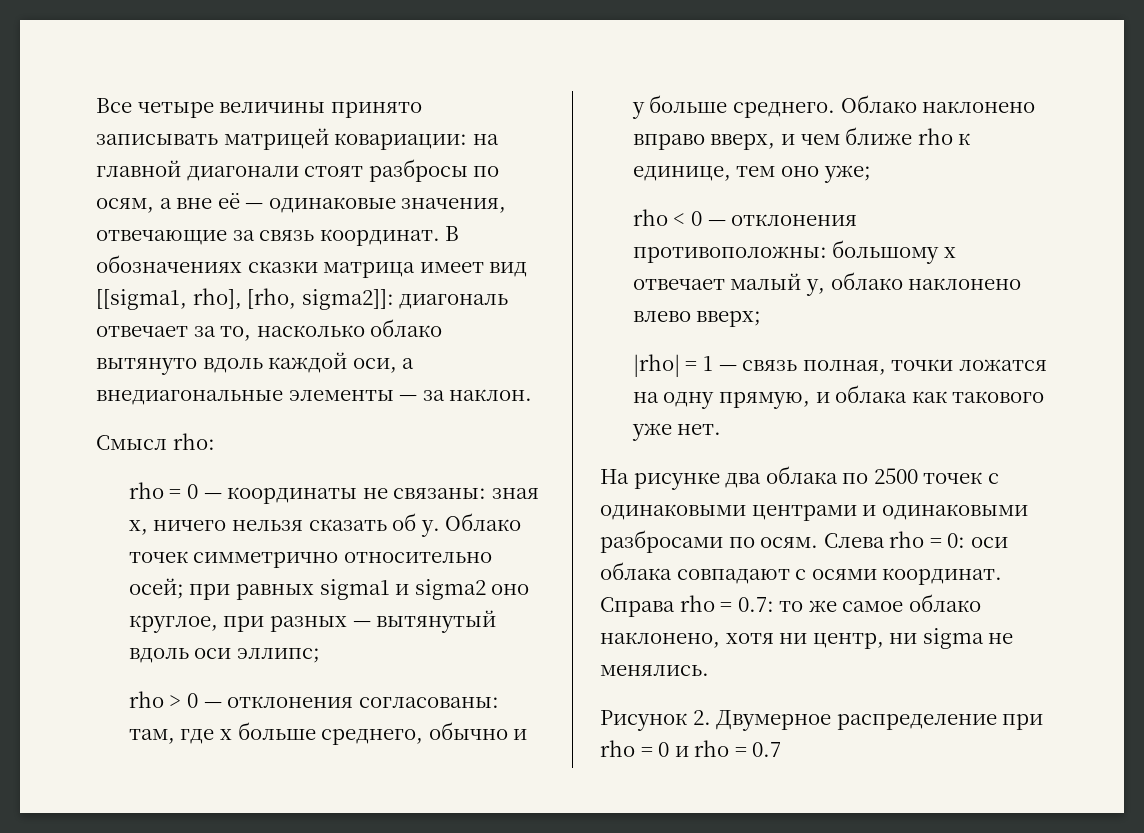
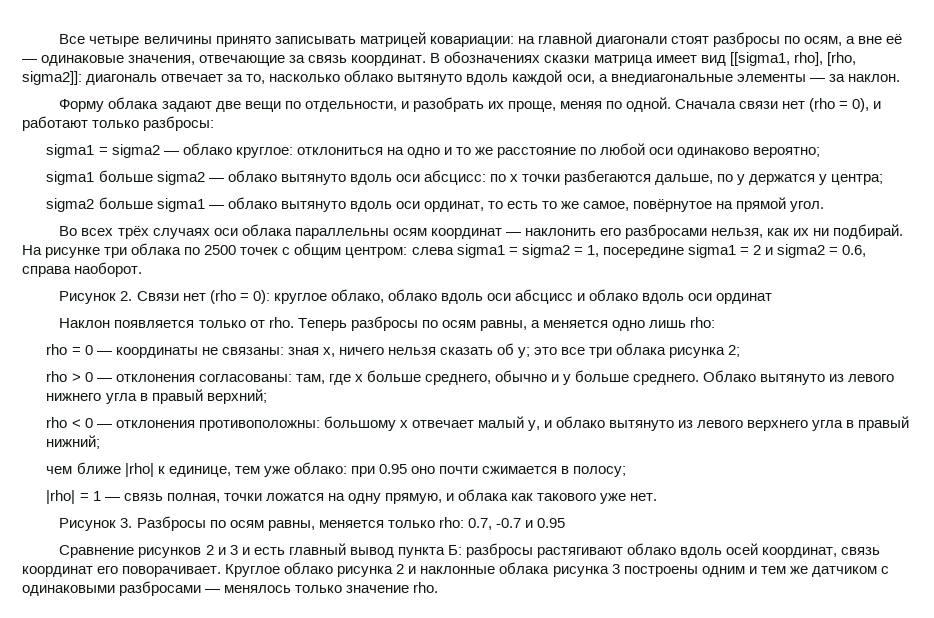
- Смысл rho:
+ Форму облака задают две вещи по отдельности, и разобрать их проще, меняя по одной. Сначала связи нет (rho = 0), и работают только разбросы:
+ sigma1 = sigma2 — облако круглое: отклониться на одно и то же расстояние по любой оси одинаково вероятно;
+ sigma1 больше sigma2 — облако вытянуто вдоль оси абсцисс: по x точки разбегаются дальше, по y держатся у центра;
+ sigma2 больше sigma1 — облако вытянуто вдоль оси ординат, то есть то же самое, повёрнутое на прямой угол.
+ Во всех трёх случаях оси облака параллельны осям координат — наклонить его разбросами нельзя, как их ни подбирай. На рисунке три облака по 2500 точек с общим центром: слева sigma1 = sigma2 = 1, посередине sigma1 = 2 и sigma2 = 0.6, справа наоборот.
+ Рисунок 2. Связи нет (rho = 0): круглое облако, облако вдоль оси абсцисс и облако вдоль оси ординат
+ Наклон появляется только от rho. Теперь разбросы по осям равны, а меняется одно лишь rho:
- rho = 0 — координаты не связаны: зная x, ничего нельзя сказать об y. Облако точек симметрично относительно осей; при равных sigma1 и sigma2 оно круглое, при разных — вытянутый вдоль оси эллипс;
+ rho = 0 — координаты не связаны: зная x, ничего нельзя сказать об y; это все три облака рисунка 2;
- Облако наклонено вправо вверх, и чем ближе rho к единице, тем оно уже;
+ Облако вытянуто из левого нижнего угла в правый верхний;
- rho < 0 — отклонения противоположны: большому x отвечает малый y, облако наклонено влево вверх;
+ rho < 0 — отклонения противоположны: большому x отвечает малый y, и облако вытянуто из левого верхнего угла в правый нижний;
+ чем ближе |rho| к единице, тем уже облако: при 0.95 оно почти сжимается в полосу;
- На рисунке два облака по 2500 точек с одинаковыми центрами и одинаковыми разбросами по осям. Слева rho = 0: оси облака совпадают с осями координат. Справа rho = 0.7: то же самое облако наклонено, хотя ни центр, ни sigma не менялись.
- Рисунок 2. Двумерное распределение при rho = 0 и rho = 0.7
+ Рисунок 3. Разбросы по осям равны, меняется только rho: 0.7, -0.7 и 0.95
+ Сравнение рисунков 2 и 3 и есть главный вывод пункта Б: разбросы растягивают облако вдоль осей координат, связь координат его поворачивает. Круглое облако рисунка 2 и наклонные облака рисунка 3 построены одним и тем же датчиком с одинаковыми разбросами — менялось только значение rho.

